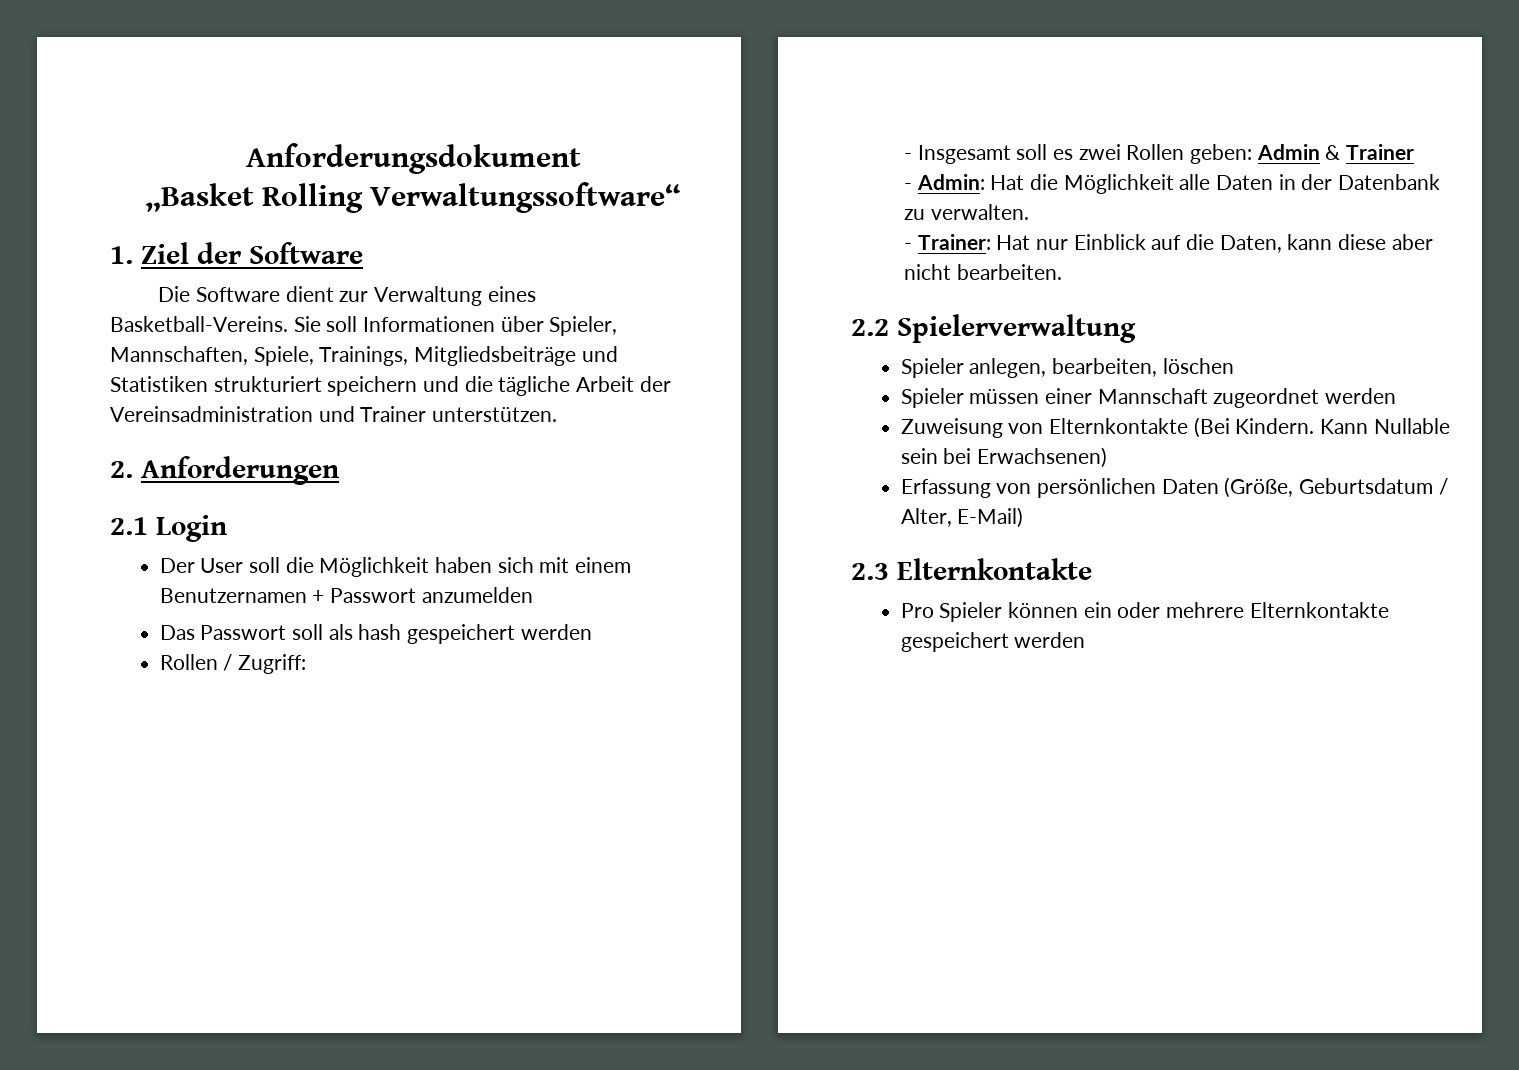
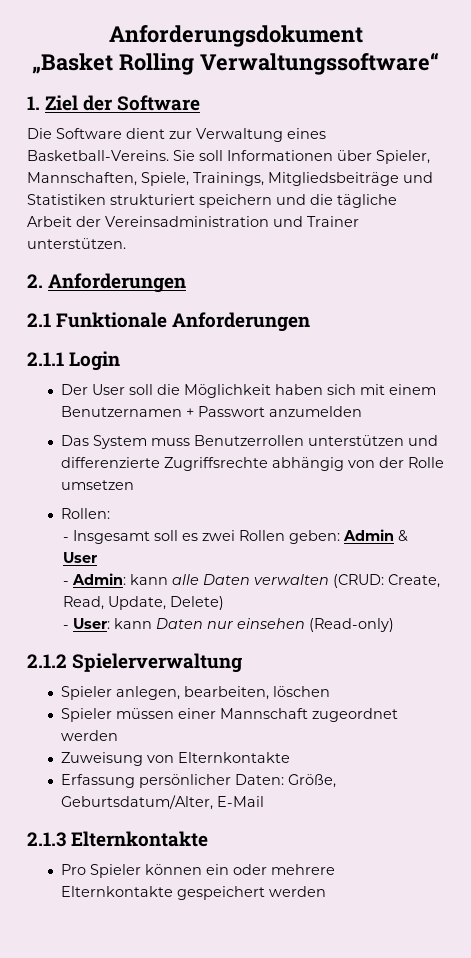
- 2.1 Login
+ 2.1 Funktionale Anforderungen
+ 2.1.1 Login
- Das Passwort soll als hash gespeichert werden
- Rollen / Zugriff:
+ Das System muss Benutzerrollen unterstützen und differenzierte Zugriffsrechte abhängig von der Rolle umsetzen
+ Rollen:
- - Insgesamt soll es zwei Rollen geben: Admin & Trainer
+ - Insgesamt soll es zwei Rollen geben: Admin & User
- - Admin: Hat die Möglichkeit alle Daten in der Datenbank zu verwalten.
- - Trainer: Hat nur Einblick auf die Daten, kann diese aber nicht bearbeiten.
- 2.2 Spielerverwaltung
+ - Admin: kann alle Daten verwalten (CRUD: Create, Read, Update, Delete)
+ - User: kann Daten nur einsehen (Read-only)
+ 2.1.2 Spielerverwaltung
- Zuweisung von Elternkontakte (Bei Kindern. Kann Nullable sein bei Erwachsenen)
- Erfassung von persönlichen Daten (Größe, Geburtsdatum / Alter, E-Mail)
- 2.3 Elternkontakte
+ Zuweisung von Elternkontakte
+ Erfassung persönlicher Daten: Größe, Geburtsdatum/Alter, E-Mail
+ 2.1.3 Elternkontakte

